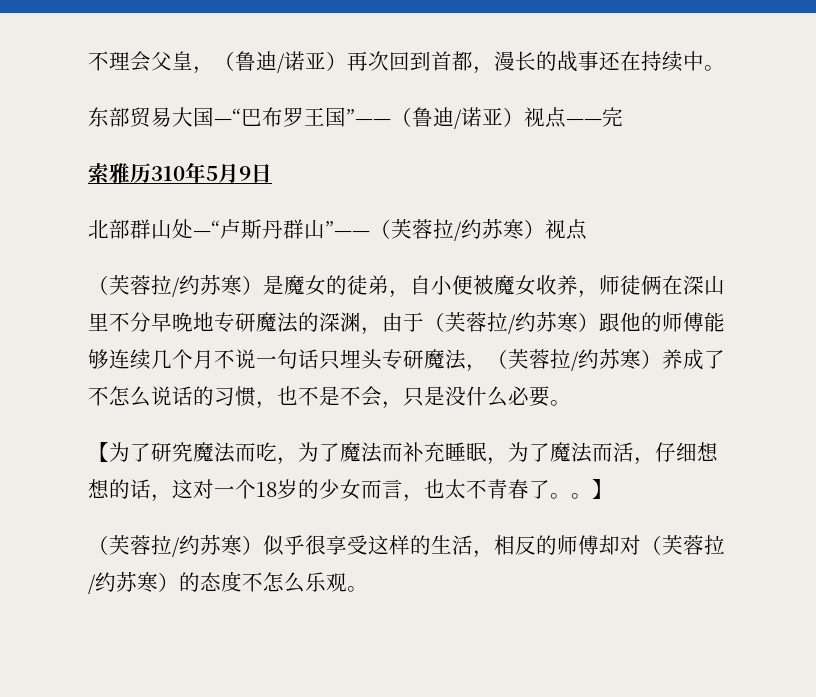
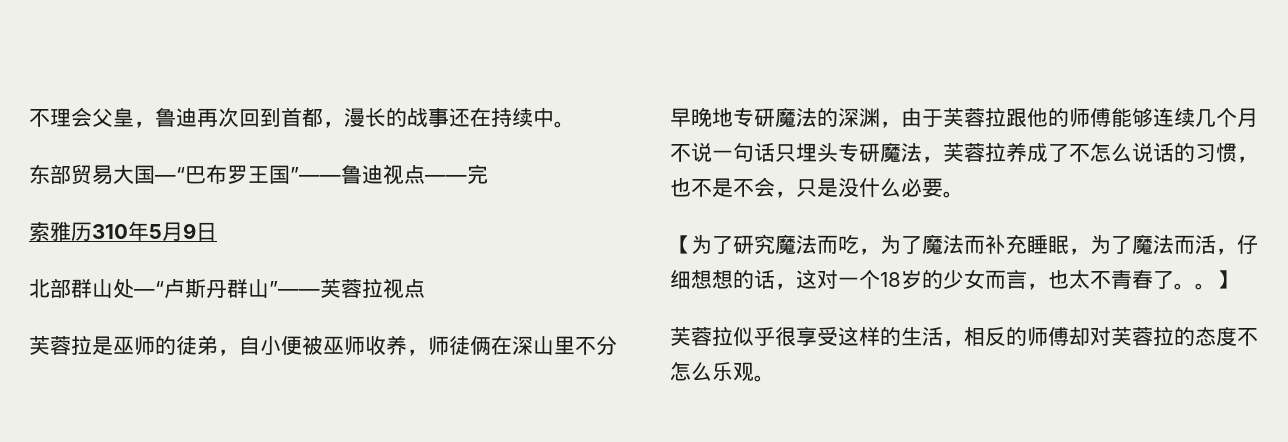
- 不理会父皇，（鲁迪/诺亚）再次回到首都，漫长的战事还在持续中。
+ 不理会父皇，鲁迪再次回到首都，漫长的战事还在持续中。
- 东部贸易大国—“巴布罗王国”——（鲁迪/诺亚）视点——完
+ 东部贸易大国—“巴布罗王国”——鲁迪视点——完
- 北部群山处—“卢斯丹群山”——（芙蓉拉/约苏寒）视点
- （芙蓉拉/约苏寒）是魔女的徒弟，自小便被魔女收养，师徒俩在深山里不分早晚地专研魔法的深渊，由于（芙蓉拉/约苏寒）跟他的师傅能够连续几个月不说一句话只埋头专研魔法，（芙蓉拉/约苏寒）养成了不怎么说话的习惯，也不是不会，只是没什么必要。
+ 北部群山处—“卢斯丹群山”——芙蓉拉视点
+ 芙蓉拉是巫师的徒弟，自小便被巫师收养，师徒俩在深山里不分早晚地专研魔法的深渊，由于芙蓉拉跟他的师傅能够连续几个月不说一句话只埋头专研魔法，芙蓉拉养成了不怎么说话的习惯，也不是不会，只是没什么必要。
- （芙蓉拉/约苏寒）似乎很享受这样的生活，相反的师傅却对（芙蓉拉/约苏寒）的态度不怎么乐观。
+ 芙蓉拉似乎很享受这样的生活，相反的师傅却对芙蓉拉的态度不怎么乐观。

